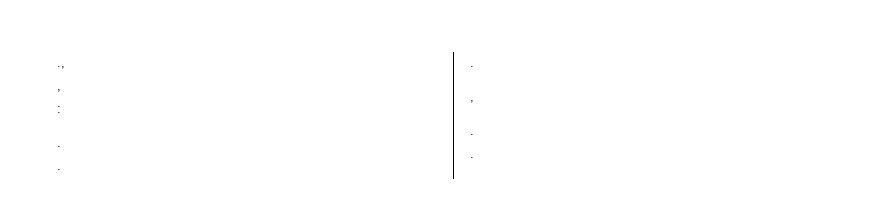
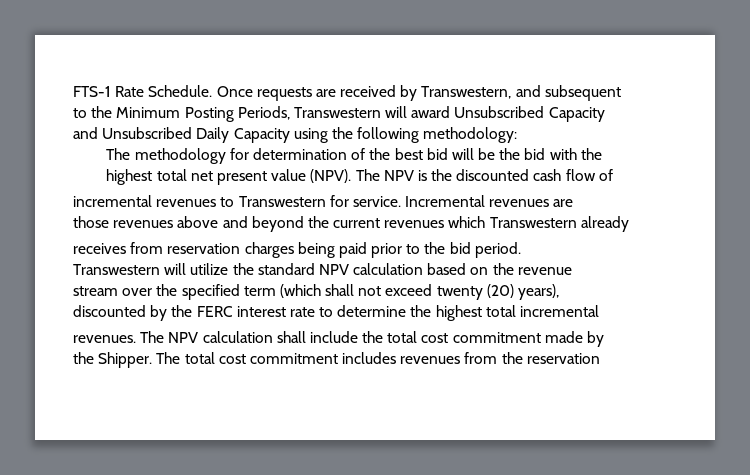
- .,
- ,
- :
- .
- .
- .
- ,
- .
- .
+ FTS-1 Rate Schedule. Once requests are received by Transwestern, and subsequent
+ to the Minimum Posting Periods, Transwestern will award Unsubscribed Capacity
+ and Unsubscribed Daily Capacity using the following methodology:
+ The methodology for determination of the best bid will be the bid with the
+ highest total net present value (NPV). The NPV is the discounted cash flow of
+ incremental revenues to Transwestern for service. Incremental revenues are
+ those revenues above and beyond the current revenues which Transwestern already
+ receives from reservation charges being paid prior to the bid period.
+ Transwestern will utilize the standard NPV calculation based on the revenue
+ stream over the specified term (which shall not exceed twenty (20) years),
+ discounted by the FERC interest rate to determine the highest total incremental
+ revenues. The NPV calculation shall include the total cost commitment made by
+ the Shipper. The total cost commitment includes revenues from the reservation

